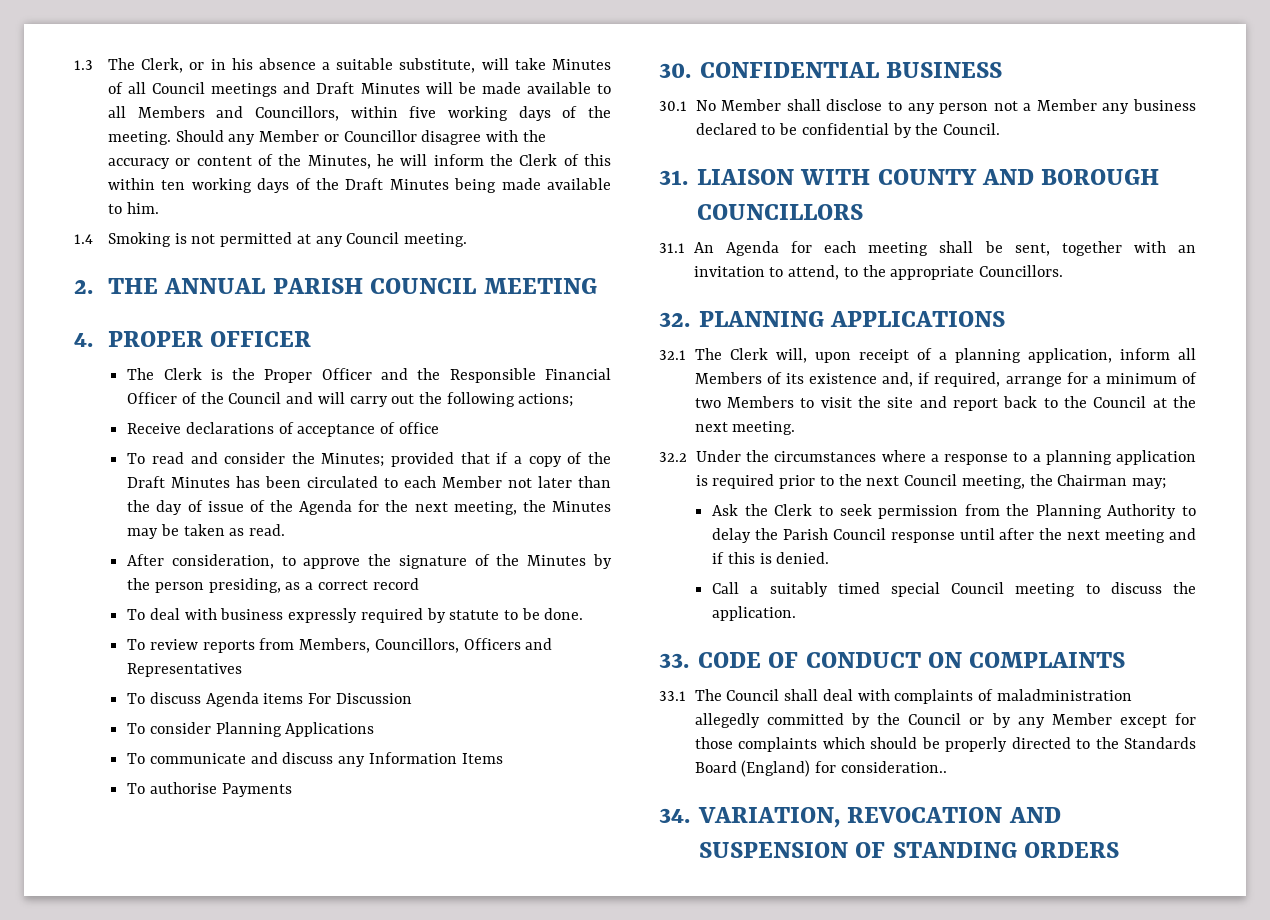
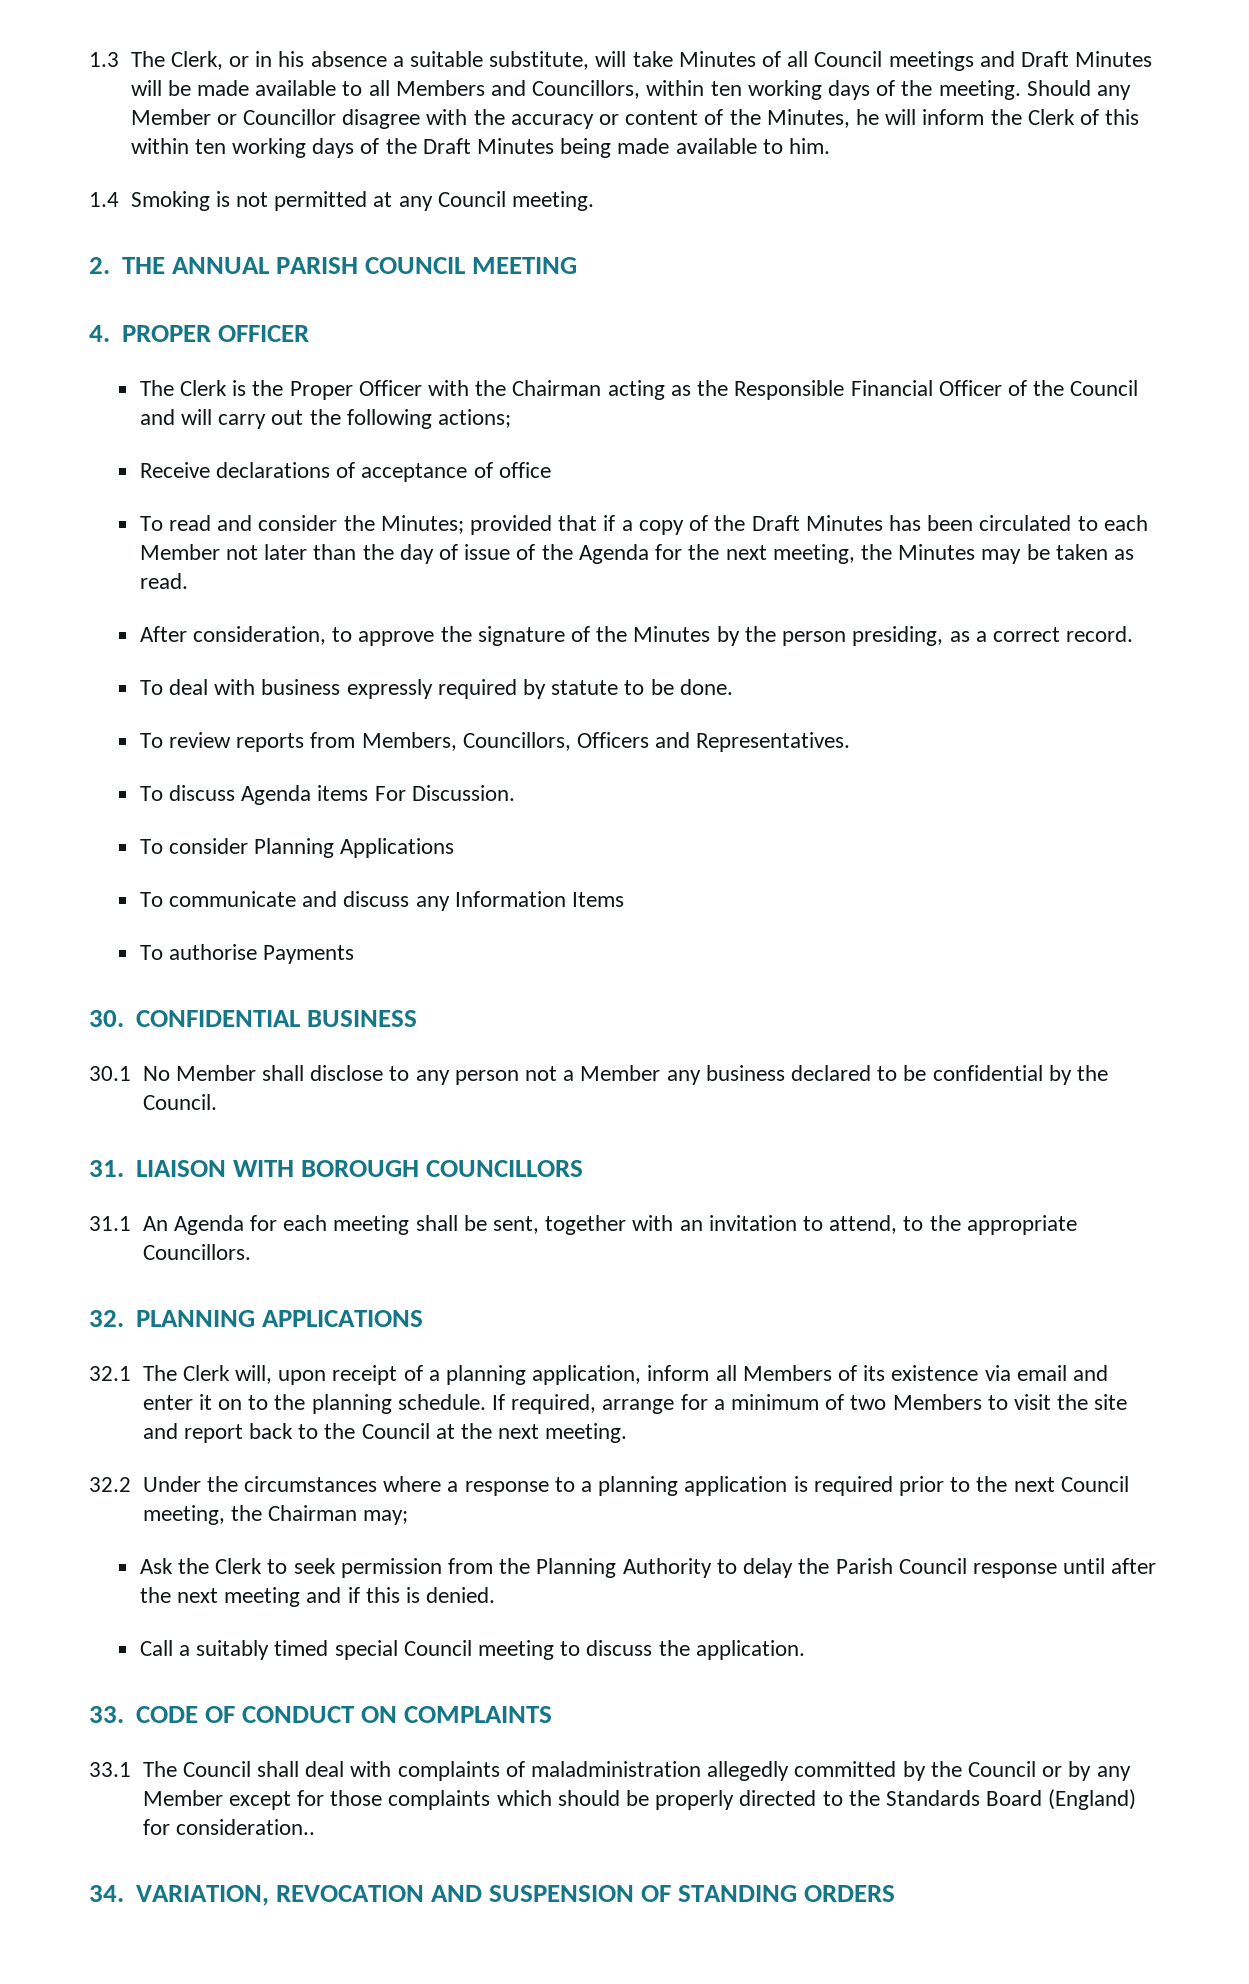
- 1.3 The Clerk, or in his absence a suitable substitute, will take Minutes of all Council meetings and Draft Minutes will be made available to all Members and Councillors, within five working days of the meeting.
+ 1.3 The Clerk, or in his absence a suitable substitute, will take Minutes of all Council meetings and Draft Minutes will be made available to all Members and Councillors, within ten working days of the meeting.
- The Clerk is the Proper Officer and the Responsible Financial Officer of the Council and will carry out the following actions;
+ The Clerk is the Proper Officer with the Chairman acting as the Responsible Financial Officer of the Council and will carry out the following actions;
- After consideration, to approve the signature of the Minutes by the person presiding, as a correct record
+ After consideration, to approve the signature of the Minutes by the person presiding, as a correct record.
- To review reports from Members, Councillors, Officers and Representatives
+ To review reports from Members, Councillors, Officers and Representatives.
- To discuss Agenda items For Discussion
+ To discuss Agenda items For Discussion.
- 31. LIAISON WITH COUNTY AND BOROUGH COUNCILLORS
+ 31. LIAISON WITH BOROUGH COUNCILLORS
- 32.1 The Clerk will, upon receipt of a planning application, inform all Members of its existence and, if required, arrange for a minimum of two Members to visit the site and report back to the Council at the next meeting.
+ 32.1 The Clerk will, upon receipt of a planning application, inform all Members of its existence via email and enter it on to the planning schedule. If required, arrange for a minimum of two Members to visit the site and report back to the Council at the next meeting.

